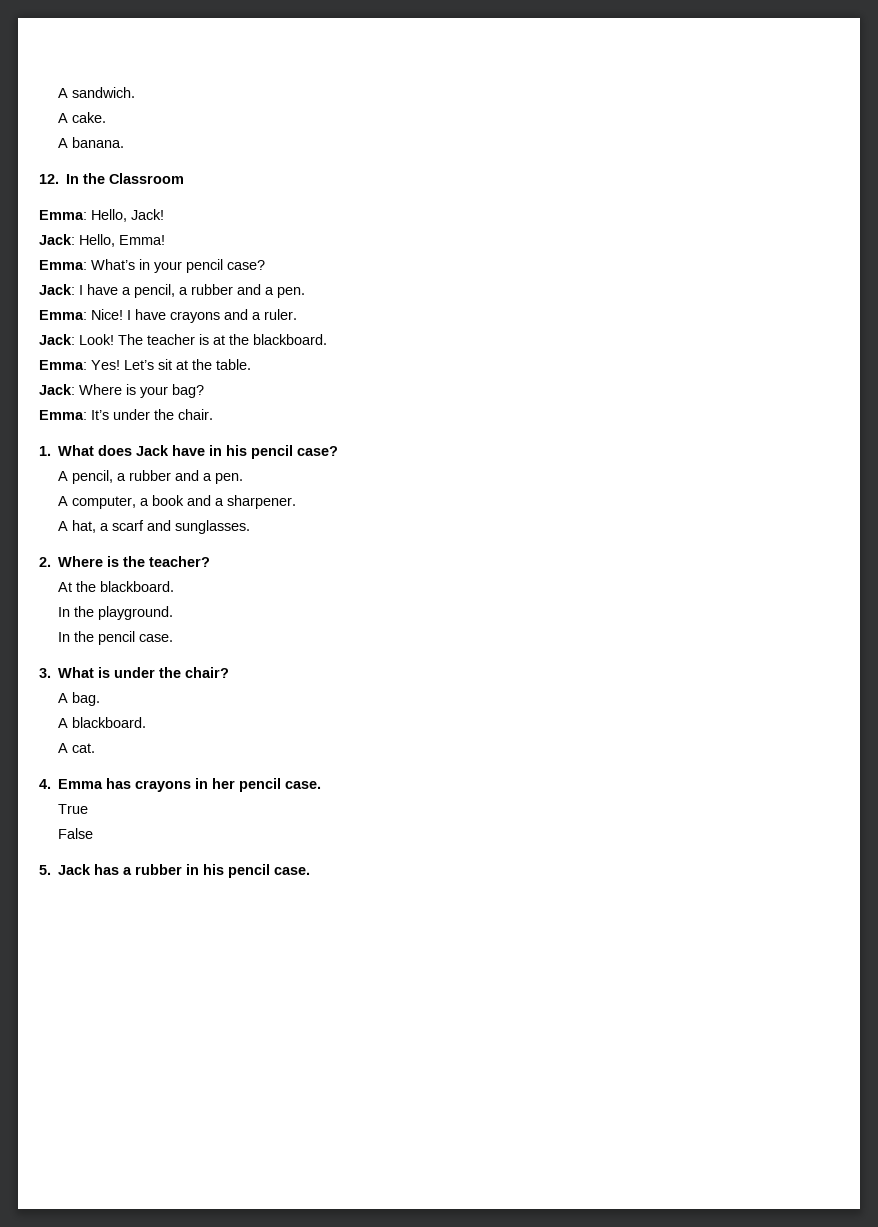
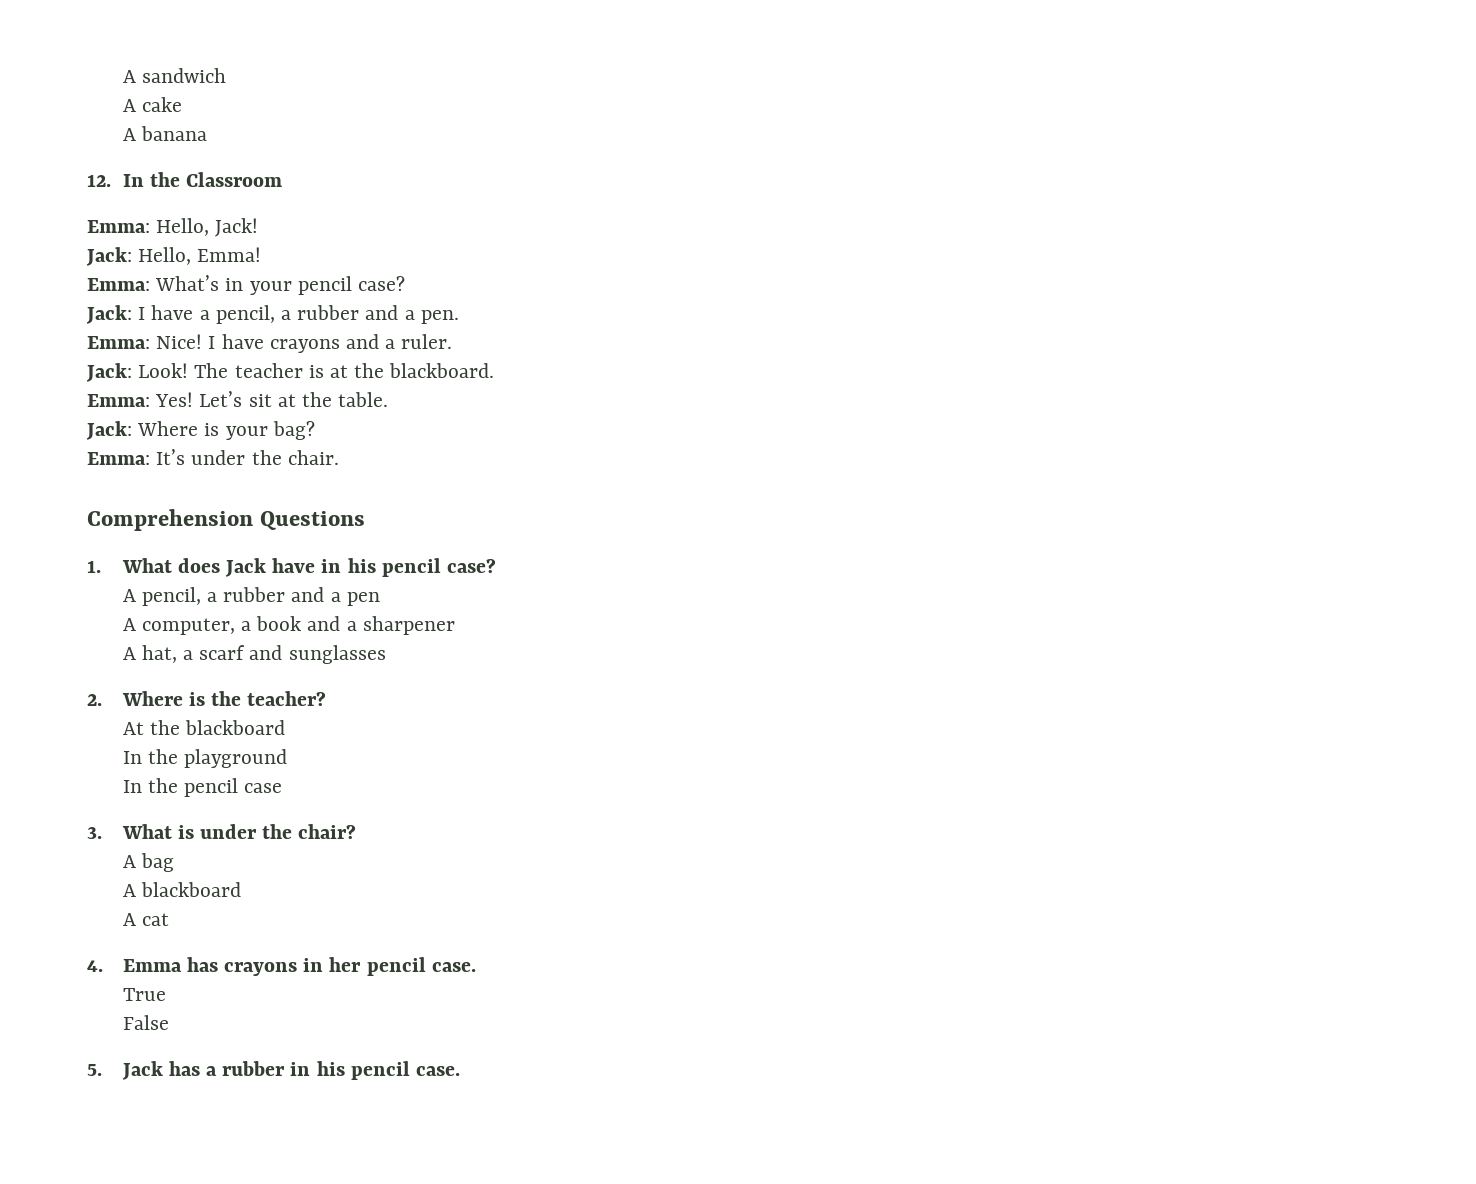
- A sandwich.
- A cake.
- A banana.
+ A sandwich
+ A cake
+ A banana
+ Comprehension Questions
- A pencil, a rubber and a pen.
+ A pencil, a rubber and a pen
- A computer, a book and a sharpener.
+ A computer, a book and a sharpener
- A hat, a scarf and sunglasses.
+ A hat, a scarf and sunglasses
- At the blackboard.
- In the playground.
+ At the blackboard
+ In the playground
- In the pencil case.
+ In the pencil case
- A bag.
- A blackboard.
- A cat.
+ A bag
+ A blackboard
+ A cat

